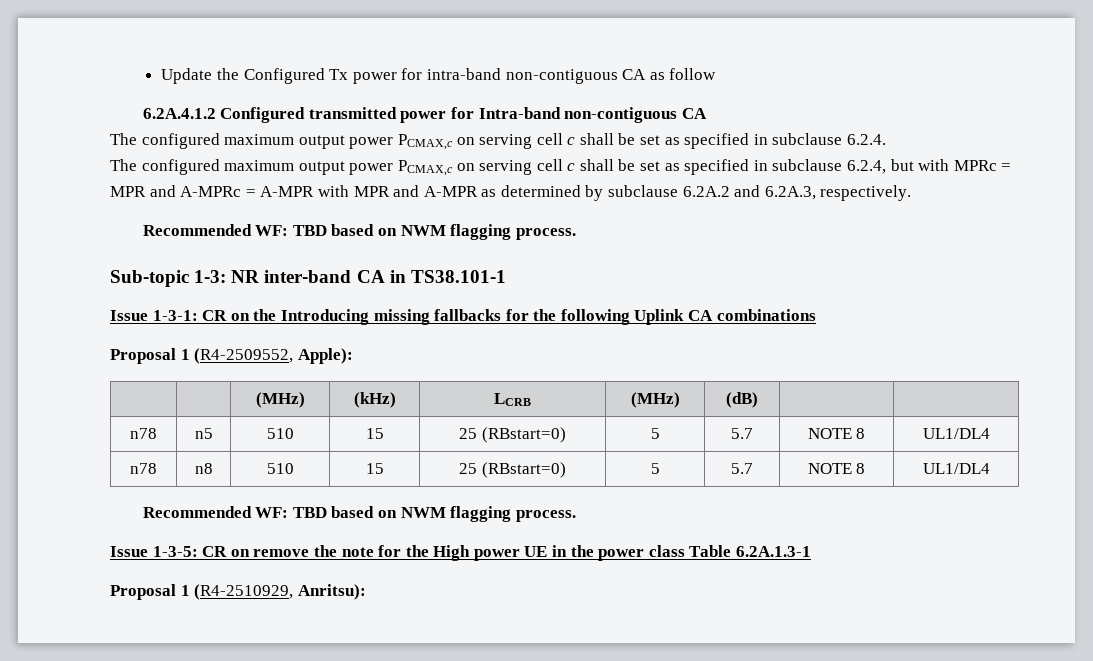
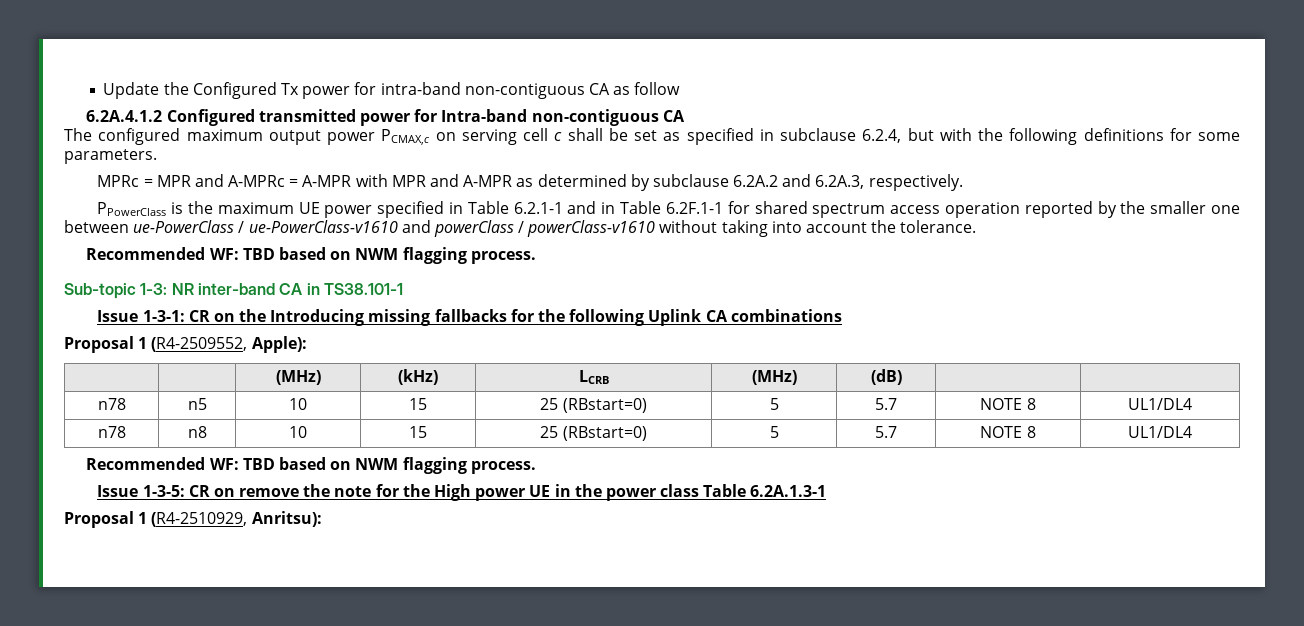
- The configured maximum output power PCMAX,c on serving cell c shall be set as specified in subclause 6.2.4.
- The configured maximum output power PCMAX,c on serving cell c shall be set as specified in subclause 6.2.4, but with MPRc = MPR and A-MPRc = A-MPR with MPR and A-MPR as determined by subclause 6.2A.2 and 6.2A.3, respectively.
+ The configured maximum output power PCMAX,c on serving cell c shall be set as specified in subclause 6.2.4, but with the following definitions for some parameters.
+ MPRc = MPR and A-MPRc = A-MPR with MPR and A-MPR as determined by subclause 6.2A.2 and 6.2A.3, respectively.
+ PPowerClass is the maximum UE power specified in Table 6.2.1-1 and in Table 6.2F.1-1 for shared spectrum access operation reported by the smaller one between ue-PowerClass / ue-PowerClass-v1610 and powerClass / powerClass-v1610 without taking into account the tolerance.
- n78 | n5 | 510 | 15 | 25 (RBstart=0) | 5 | 5.7 | NOTE 8 | UL1/DL4
+ n78 | n5 | 10 | 15 | 25 (RBstart=0) | 5 | 5.7 | NOTE 8 | UL1/DL4
- n78 | n8 | 510 | 15 | 25 (RBstart=0) | 5 | 5.7 | NOTE 8 | UL1/DL4
+ n78 | n8 | 10 | 15 | 25 (RBstart=0) | 5 | 5.7 | NOTE 8 | UL1/DL4

